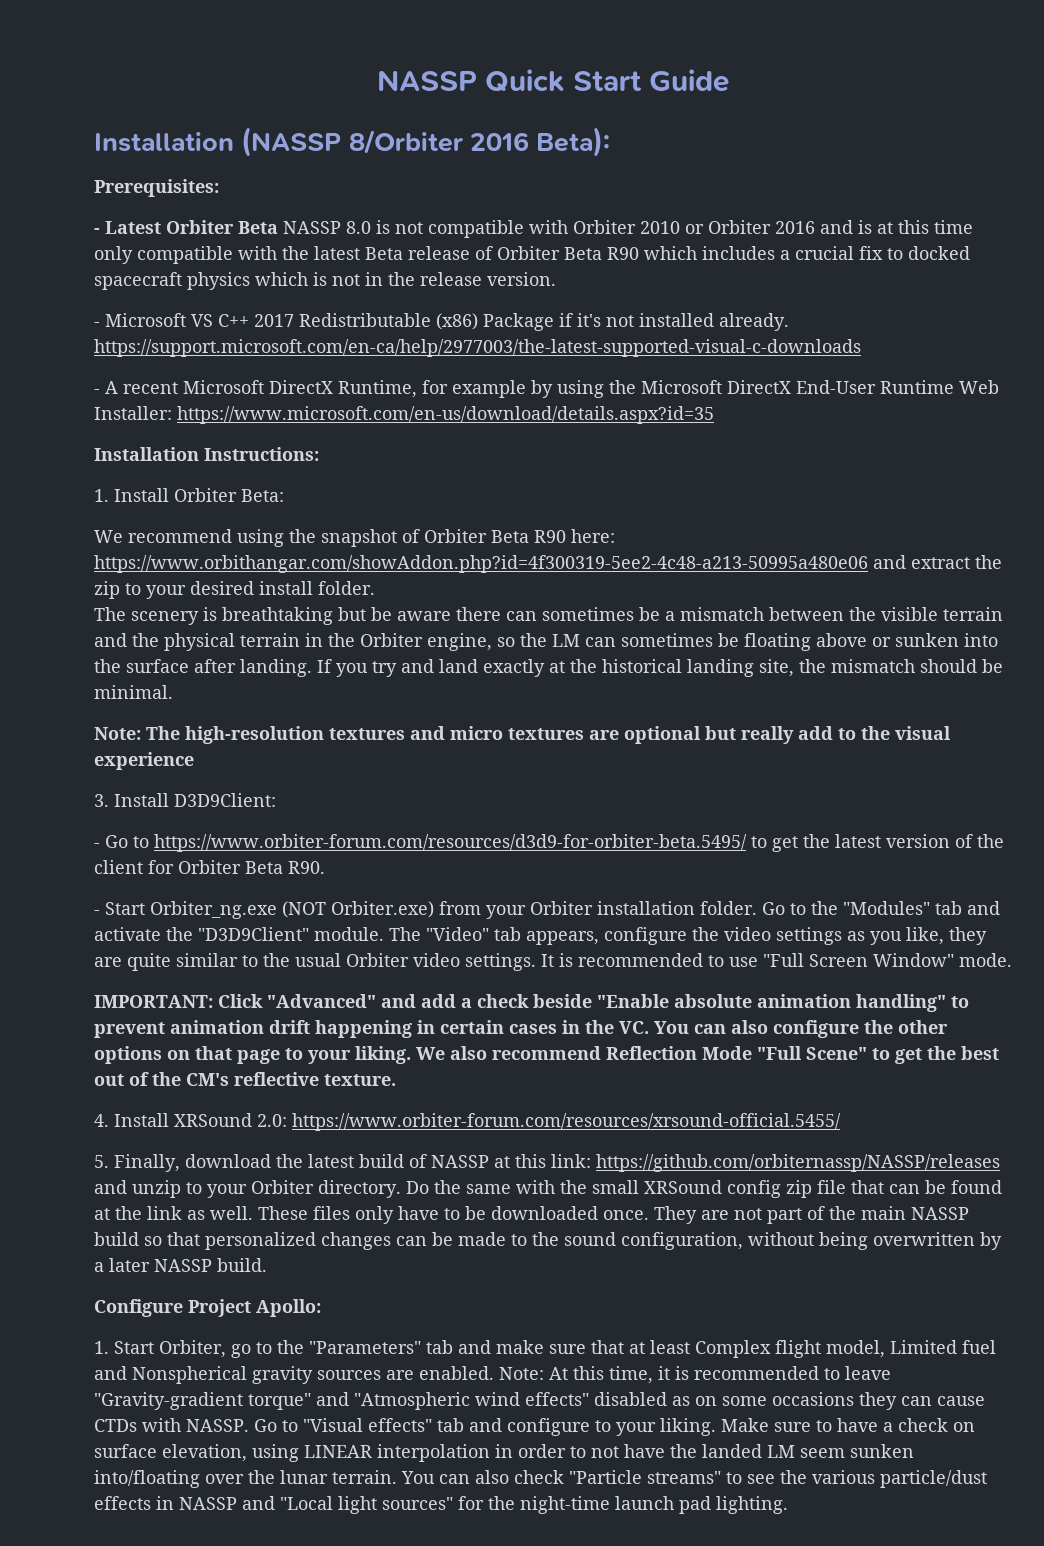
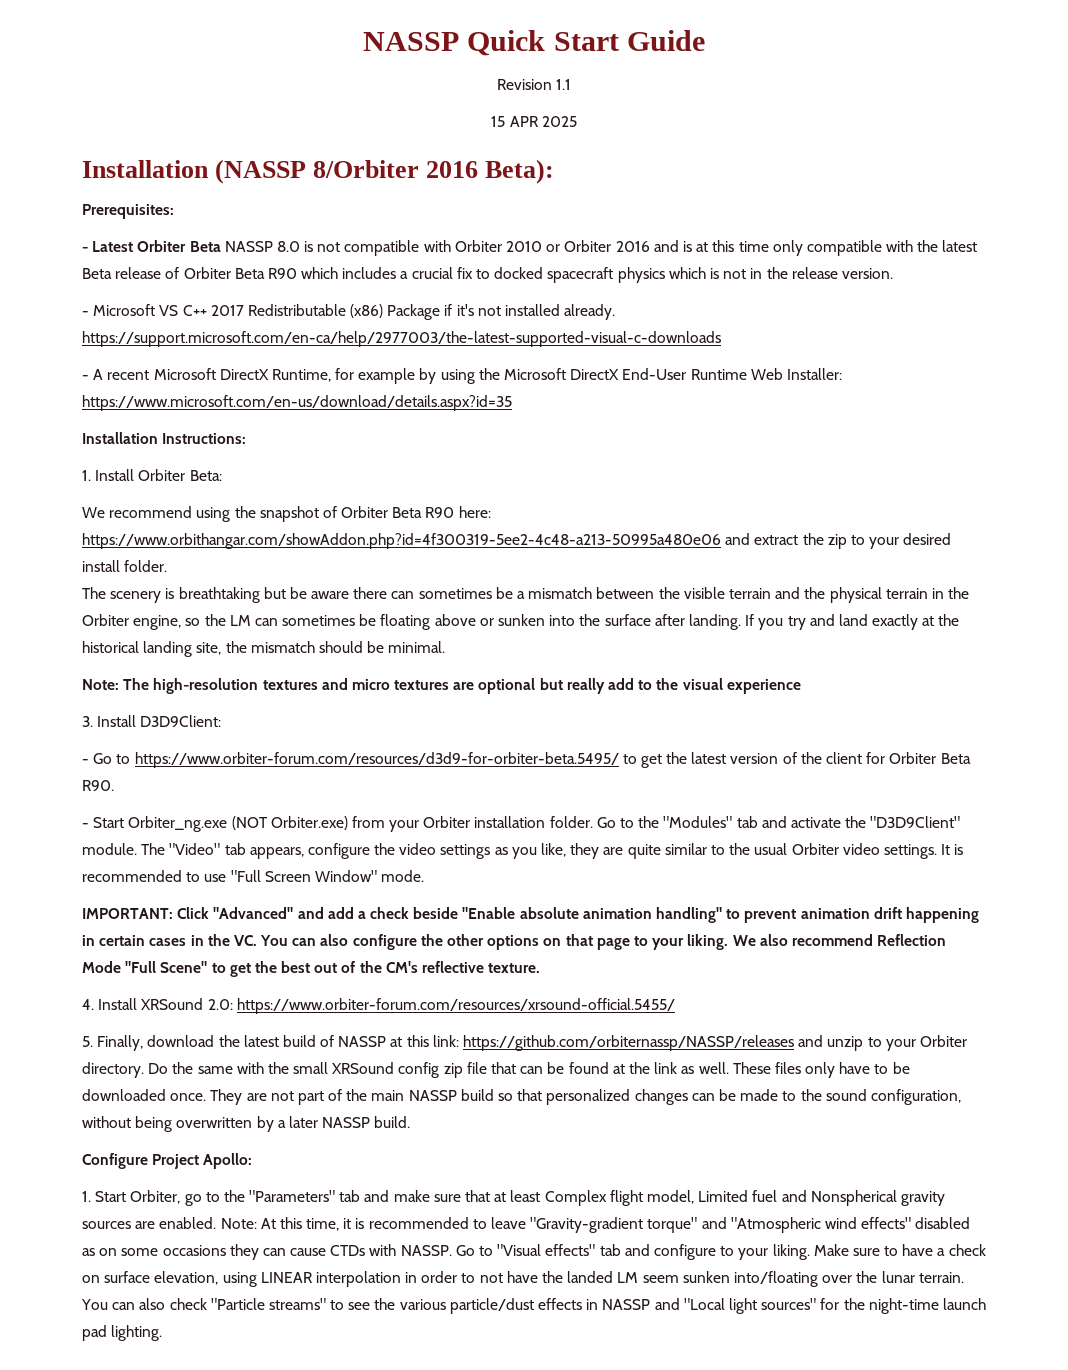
+ Revision 1.1
+ 15 APR 2025

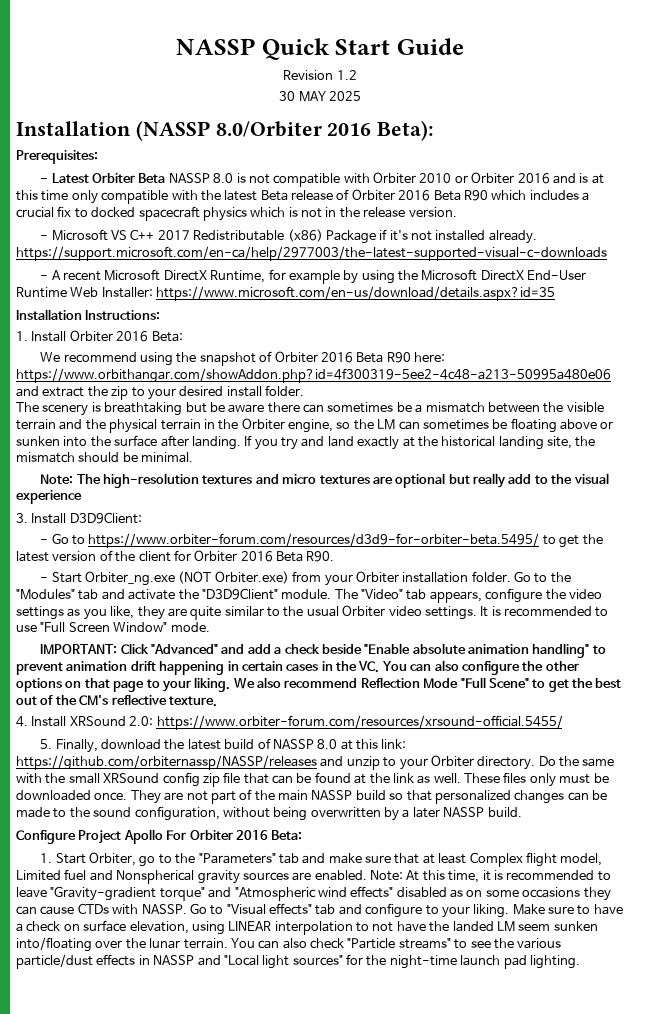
- Revision 1.1
- 15 APR 2025
+ Revision 1.2
+ 30 MAY 2025
- Installation (NASSP 8/Orbiter 2016 Beta):
+ Installation (NASSP 8.0/Orbiter 2016 Beta):
- - Latest Orbiter Beta NASSP 8.0 is not compatible with Orbiter 2010 or Orbiter 2016 and is at this time only compatible with the latest Beta release of Orbiter Beta R90 which includes a crucial fix to docked spacecraft physics which is not in the release version.
+ - Latest Orbiter Beta NASSP 8.0 is not compatible with Orbiter 2010 or Orbiter 2016 and is at this time only compatible with the latest Beta release of Orbiter 2016 Beta R90 which includes a crucial fix to docked spacecraft physics which is not in the release version.
- 1. Install Orbiter Beta:
+ 1. Install Orbiter 2016 Beta:
- We recommend using the snapshot of Orbiter Beta R90 here: https://www.orbithangar.com/showAddon.php?id=4f300319-5ee2-4c48-a213-50995a480e06 and extract the zip to your desired install folder.
+ We recommend using the snapshot of Orbiter 2016 Beta R90 here: https://www.orbithangar.com/showAddon.php?id=4f300319-5ee2-4c48-a213-50995a480e06 and extract the zip to your desired install folder.
- - Go to https://www.orbiter-forum.com/resources/d3d9-for-orbiter-beta.5495/ to get the latest version of the client for Orbiter Beta R90.
+ - Go to https://www.orbiter-forum.com/resources/d3d9-for-orbiter-beta.5495/ to get the latest version of the client for Orbiter 2016 Beta R90.
- 5. Finally, download the latest build of NASSP at this link: https://github.com/orbiternassp/NASSP/releases and unzip to your Orbiter directory.
+ 5. Finally, download the latest build of NASSP 8.0 at this link: https://github.com/orbiternassp/NASSP/releases and unzip to your Orbiter directory.
- These files only have to be downloaded once.
+ These files only must be downloaded once.
- Configure Project Apollo:
+ Configure Project Apollo For Orbiter 2016 Beta:
- Make sure to have a check on surface elevation, using LINEAR interpolation in order to not have the landed LM seem sunken into/floating over the lunar terrain.
+ Make sure to have a check on surface elevation, using LINEAR interpolation to not have the landed LM seem sunken into/floating over the lunar terrain.

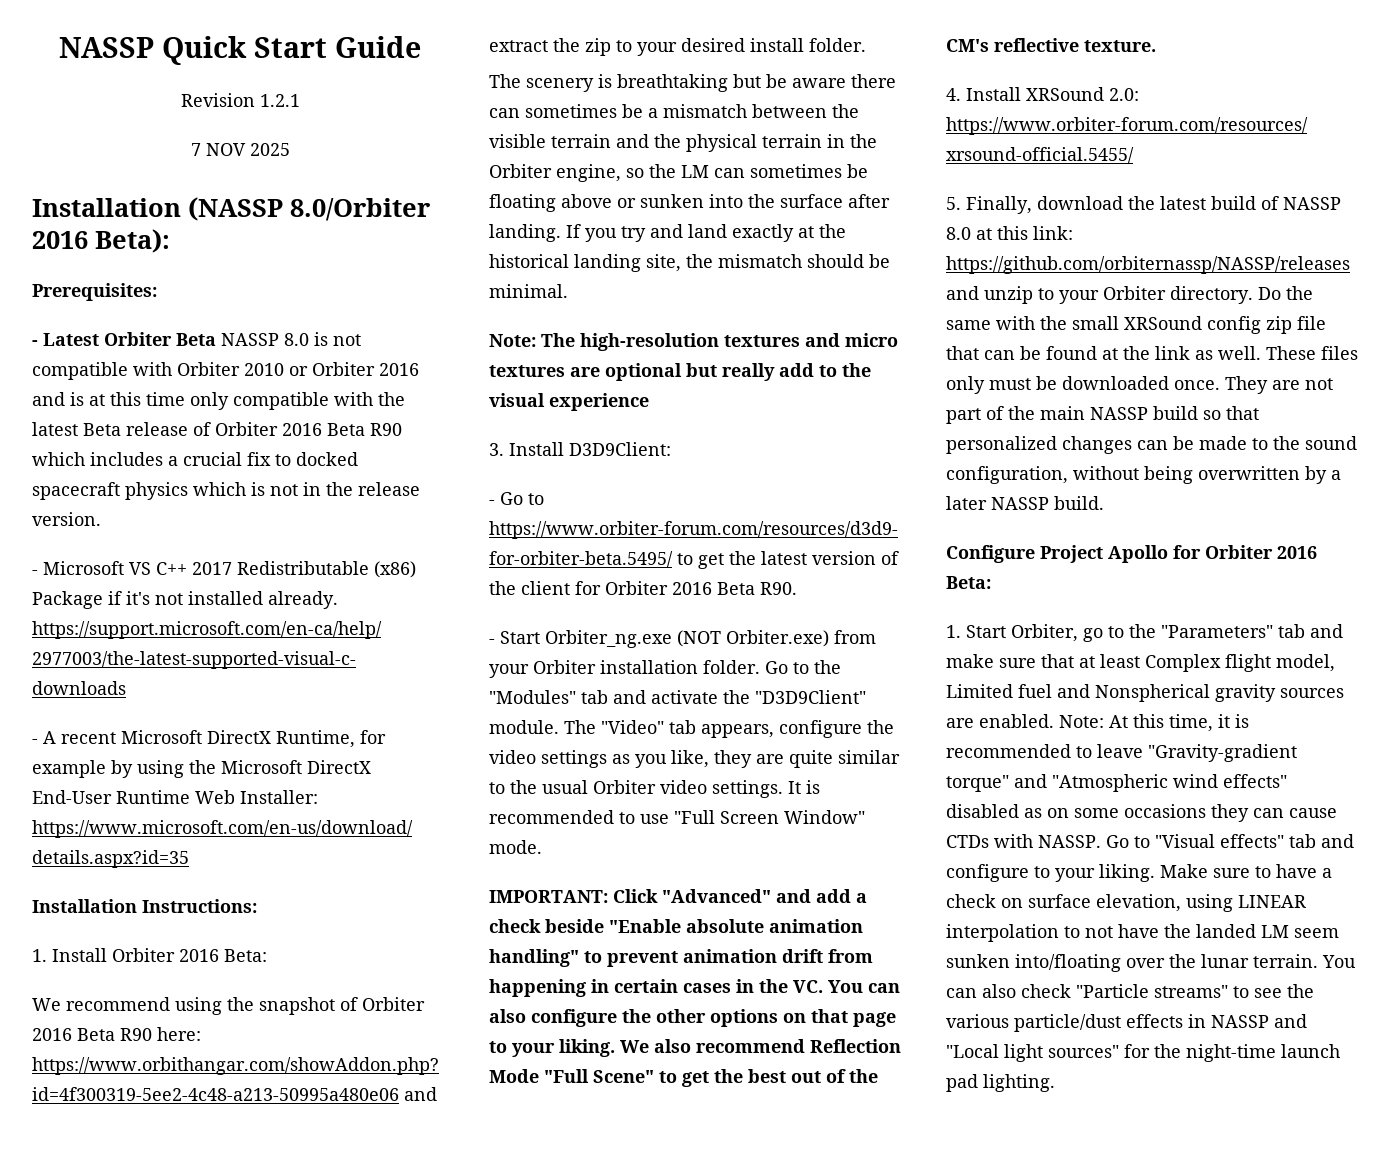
- Revision 1.2
- 30 MAY 2025
+ Revision 1.2.1
+ 7 NOV 2025
- IMPORTANT: Click "Advanced" and add a check beside "Enable absolute animation handling" to prevent animation drift happening in certain cases in the VC. You can also configure the other options on that page to your liking.
+ IMPORTANT: Click "Advanced" and add a check beside "Enable absolute animation handling" to prevent animation drift from happening in certain cases in the VC. You can also configure the other options on that page to your liking.
- Configure Project Apollo For Orbiter 2016 Beta:
+ Configure Project Apollo for Orbiter 2016 Beta:

